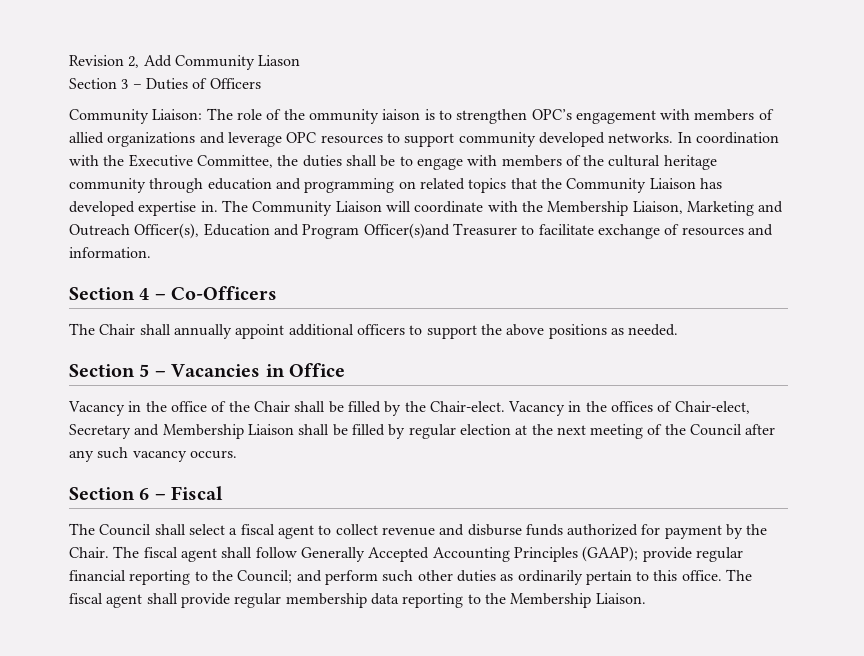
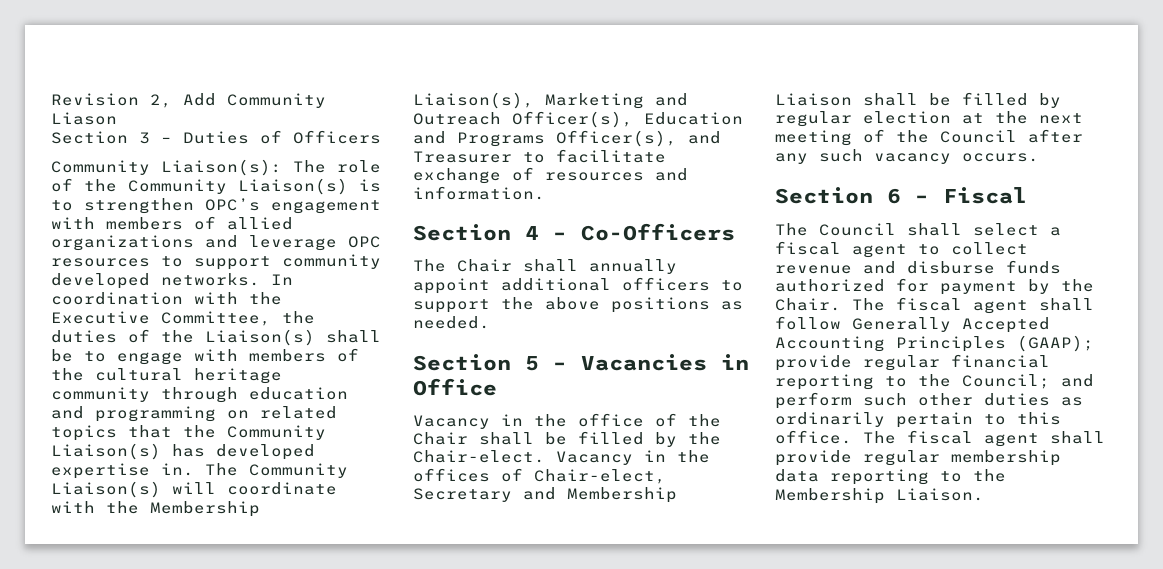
- Community Liaison: The role of the ommunity iaison is to strengthen OPC’s engagement with members of allied organizations and leverage OPC resources to support community developed networks.
+ Community Liaison(s): The role of the Community Liaison(s) is to strengthen OPC’s engagement with members of allied organizations and leverage OPC resources to support community developed networks.
- In coordination with the Executive Committee, the duties shall be to engage with members of the cultural heritage community through education and programming on related topics that the Community Liaison has developed expertise in.
+ In coordination with the Executive Committee, the duties of the Liaison(s) shall be to engage with members of the cultural heritage community through education and programming on related topics that the Community Liaison(s) has developed expertise in.
- The Community Liaison will coordinate with the Membership Liaison, Marketing and Outreach Officer(s), Education and Program Officer(s)and Treasurer to facilitate exchange of resources and information.
+ The Community Liaison(s) will coordinate with the Membership Liaison(s), Marketing and Outreach Officer(s), Education and Programs Officer(s), and Treasurer to facilitate exchange of resources and information.

